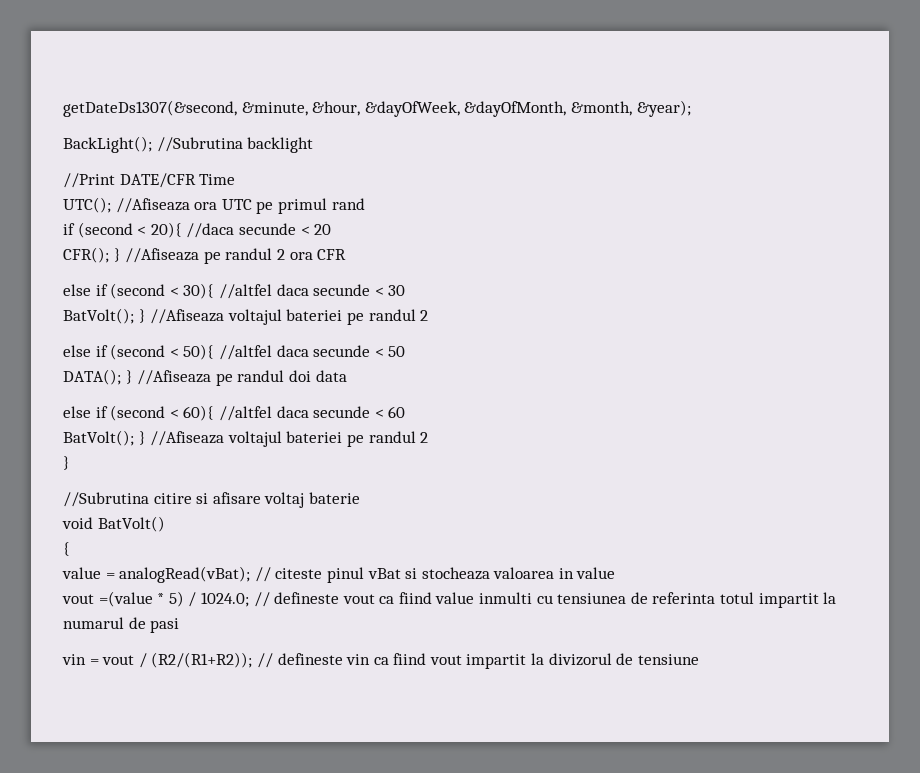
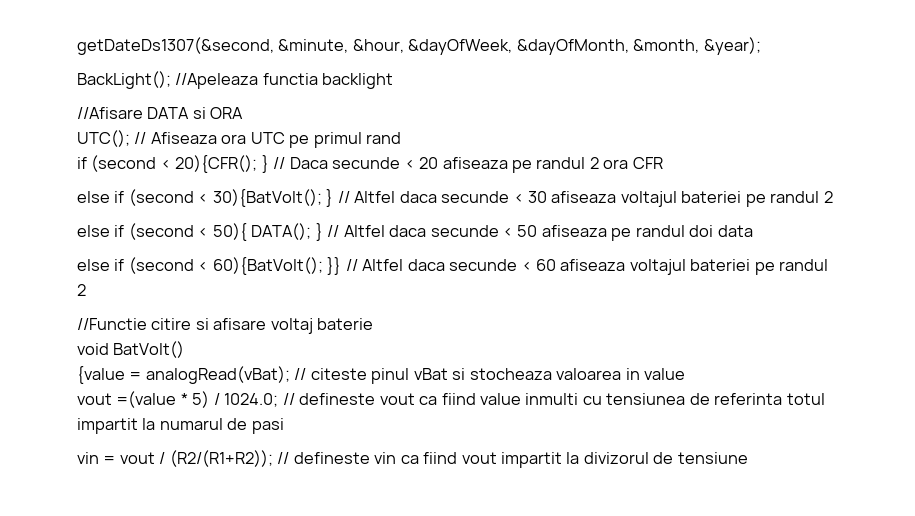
- BackLight(); //Subrutina backlight
+ BackLight(); //Apeleaza functia backlight
- //Print DATE/CFR Time
+ //Afisare DATA si ORA
- UTC(); //Afiseaza ora UTC pe primul rand
+ UTC(); // Afiseaza ora UTC pe primul rand
- if (second < 20){ //daca secunde < 20
- CFR(); } //Afiseaza pe randul 2 ora CFR
+ if (second < 20){CFR(); } // Daca secunde < 20 afiseaza pe randul 2 ora CFR
- else if (second < 30){ //altfel daca secunde < 30
- BatVolt(); } //Afiseaza voltajul bateriei pe randul 2
+ else if (second < 30){BatVolt(); } // Altfel daca secunde < 30 afiseaza voltajul bateriei pe randul 2
- else if (second < 50){ //altfel daca secunde < 50
- DATA(); } //Afiseaza pe randul doi data
+ else if (second < 50){ DATA(); } // Altfel daca secunde < 50 afiseaza pe randul doi data
- else if (second < 60){ //altfel daca secunde < 60
- BatVolt(); } //Afiseaza voltajul bateriei pe randul 2
- }
- //Subrutina citire si afisare voltaj baterie
+ else if (second < 60){BatVolt(); }} // Altfel daca secunde < 60 afiseaza voltajul bateriei pe randul 2
+ //Functie citire si afisare voltaj baterie
- {
- value = analogRead(vBat); // citeste pinul vBat si stocheaza valoarea in value
+ {value = analogRead(vBat); // citeste pinul vBat si stocheaza valoarea in value

